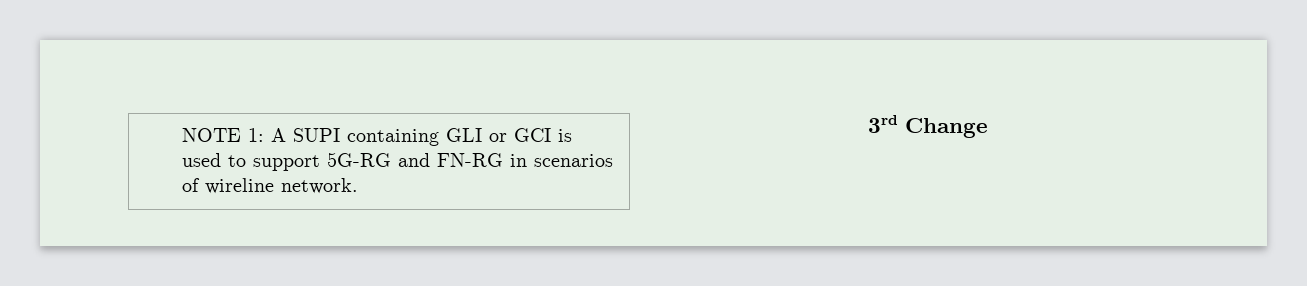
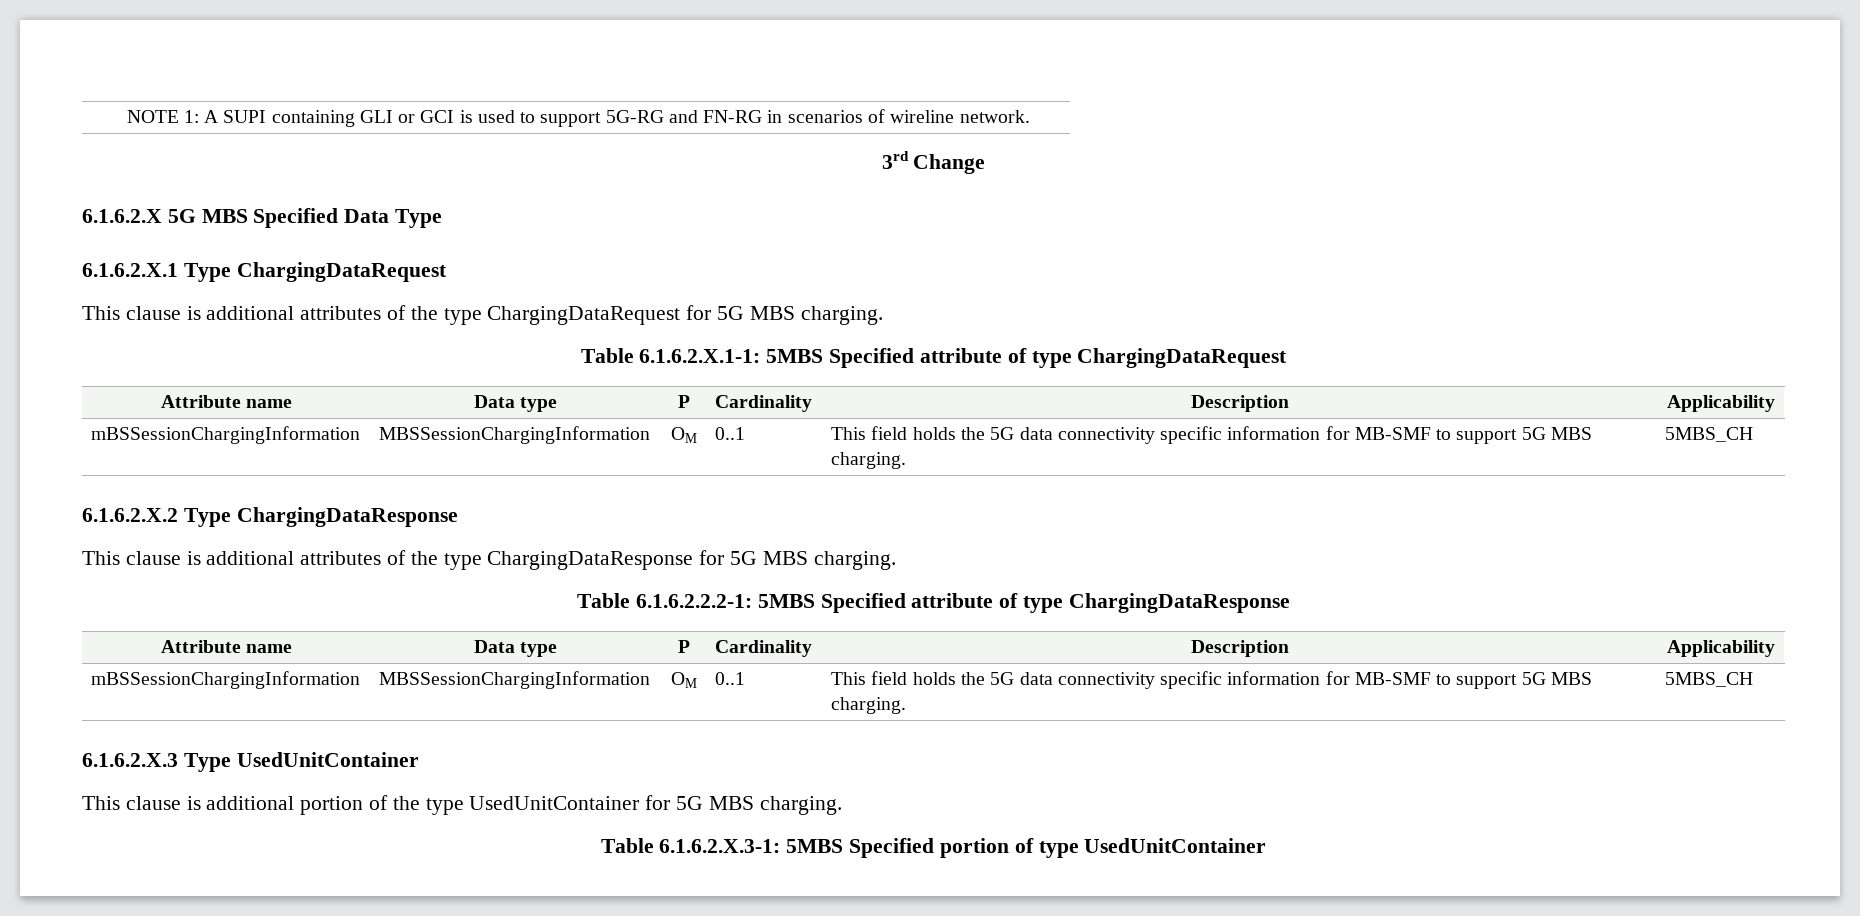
+ 6.1.6.2.X 5G MBS Specified Data Type
+ 6.1.6.2.X.1 Type ChargingDataRequest
+ This clause is additional attributes of the type ChargingDataRequest for 5G MBS charging.
+ Table 6.1.6.2.X.1-1: 5MBS Specified attribute of type ChargingDataRequest
+ Attribute name | Data type | P | Cardinality | Description | Applicability
+ mBSSessionChargingInformation | MBSSessionChargingInformation | OM | 0..1 | This field holds the 5G data connectivity specific information for MB-SMF to support 5G MBS charging. | 5MBS_CH
+ 6.1.6.2.X.2 Type ChargingDataResponse
+ This clause is additional attributes of the type ChargingDataResponse for 5G MBS charging.
+ Table 6.1.6.2.2.2-1: 5MBS Specified attribute of type ChargingDataResponse
+ Attribute name | Data type | P | Cardinality | Description | Applicability
+ mBSSessionChargingInformation | MBSSessionChargingInformation | OM | 0..1 | This field holds the 5G data connectivity specific information for MB-SMF to support 5G MBS charging. | 5MBS_CH
+ 6.1.6.2.X.3 Type UsedUnitContainer
+ This clause is additional portion of the type UsedUnitContainer for 5G MBS charging.
+ Table 6.1.6.2.X.3-1: 5MBS Specified portion of type UsedUnitContainer

